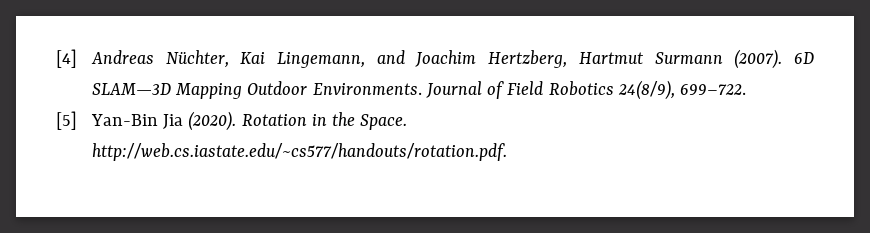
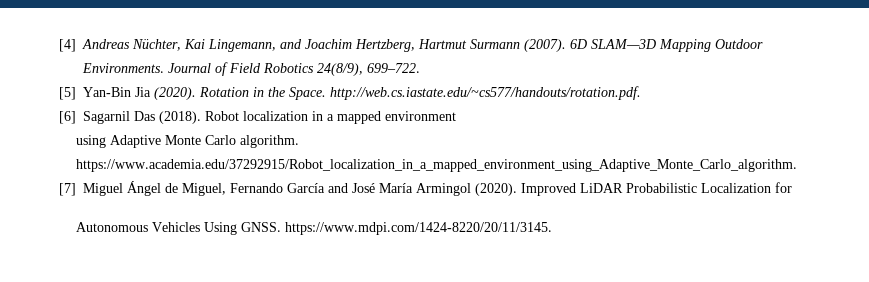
+ [6] Sagarnil Das (2018). Robot localization in a mapped environment
+ using Adaptive Monte Carlo algorithm. https://www.academia.edu/37292915/Robot_localization_in_a_mapped_environment_using_Adaptive_Monte_Carlo_algorithm.
+ [7] Miguel Ángel de Miguel, Fernando García and José María Armingol (2020). Improved LiDAR Probabilistic Localization for
+ Autonomous Vehicles Using GNSS. https://www.mdpi.com/1424-8220/20/11/3145.

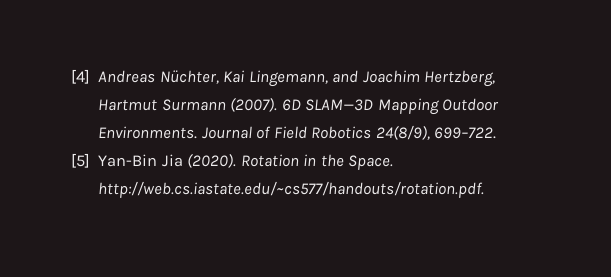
- [6] Sagarnil Das (2018). Robot localization in a mapped environment
- using Adaptive Monte Carlo algorithm. https://www.academia.edu/37292915/Robot_localization_in_a_mapped_environment_using_Adaptive_Monte_Carlo_algorithm.
- [7] Miguel Ángel de Miguel, Fernando García and José María Armingol (2020). Improved LiDAR Probabilistic Localization for
- Autonomous Vehicles Using GNSS. https://www.mdpi.com/1424-8220/20/11/3145.

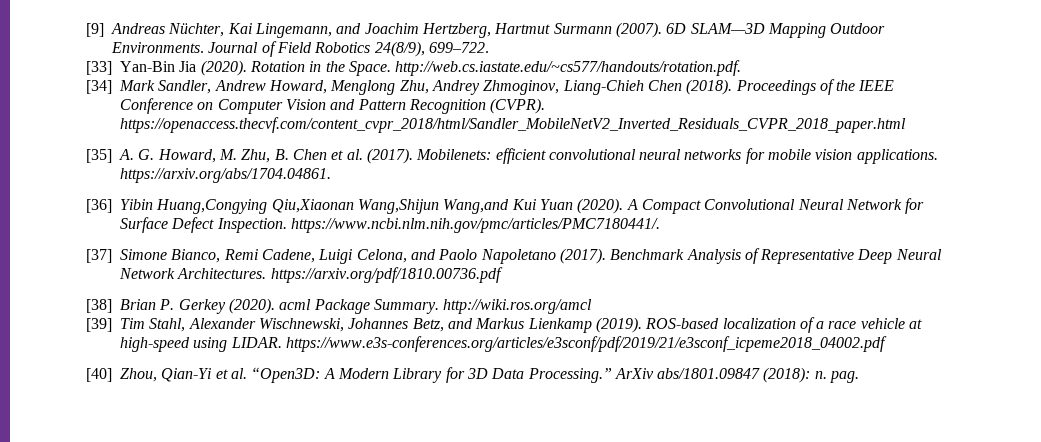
- [4] Andreas Nüchter, Kai Lingemann, and Joachim Hertzberg, Hartmut Surmann (2007).
+ [9] Andreas Nüchter, Kai Lingemann, and Joachim Hertzberg, Hartmut Surmann (2007).
- [5] Yan-Bin Jia (2020).
+ [33] Yan-Bin Jia (2020).
+ [34] Mark Sandler, Andrew Howard, Menglong Zhu, Andrey Zhmoginov, Liang-Chieh Chen (2018). Proceedings of the IEEE Conference on Computer Vision and Pattern Recognition (CVPR). https://openaccess.thecvf.com/content_cvpr_2018/html/Sandler_MobileNetV2_Inverted_Residuals_CVPR_2018_paper.html
+ [35] A. G. Howard, M. Zhu, B. Chen et al. (2017). Mobilenets: efficient convolutional neural networks for mobile vision applications. https://arxiv.org/abs/1704.04861.
+ [36] Yibin Huang,Congying Qiu,Xiaonan Wang,Shijun Wang,and Kui Yuan (2020). A Compact Convolutional Neural Network for Surface Defect Inspection. https://www.ncbi.nlm.nih.gov/pmc/articles/PMC7180441/.
+ [37] Simone Bianco, Remi Cadene, Luigi Celona, and Paolo Napoletano (2017). Benchmark Analysis of Representative Deep Neural Network Architectures. https://arxiv.org/pdf/1810.00736.pdf
+ [38] Brian P. Gerkey (2020). acml Package Summary. http://wiki.ros.org/amcl
+ [39] Tim Stahl, Alexander Wischnewski, Johannes Betz, and Markus Lienkamp (2019). ROS-based localization of a race vehicle at high-speed using LIDAR. https://www.e3s-conferences.org/articles/e3sconf/pdf/2019/21/e3sconf_icpeme2018_04002.pdf
+ [40] Zhou, Qian-Yi et al. “Open3D: A Modern Library for 3D Data Processing.” ArXiv abs/1801.09847 (2018): n. pag.

